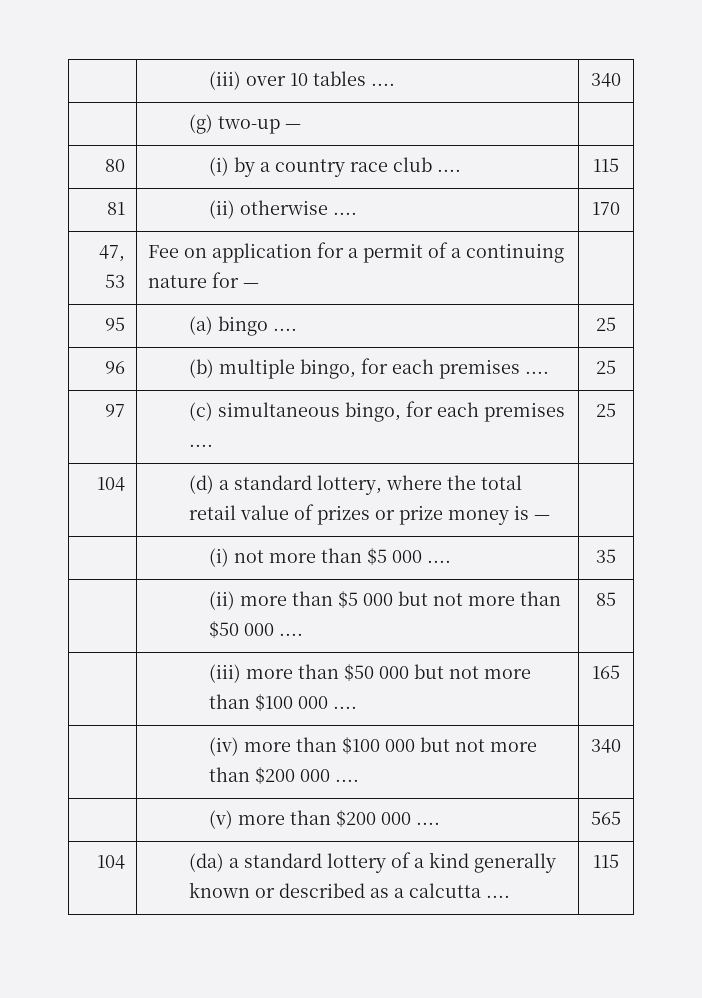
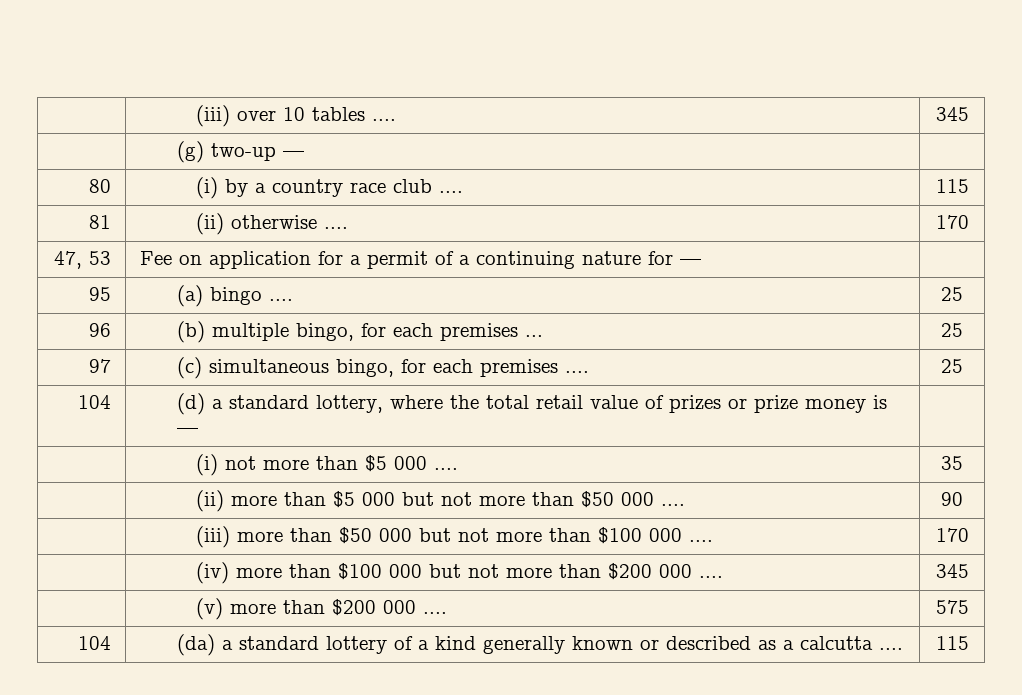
- | (iii) over 10 tables .... | 340
+ | (iii) over 10 tables .... | 345
- 96 | (b) multiple bingo, for each premises .... | 25
+ 96 | (b) multiple bingo, for each premises ... | 25
- | (ii) more than $5 000 but not more than $50 000 .... | 85
+ | (ii) more than $5 000 but not more than $50 000 .... | 90
- | (iii) more than $50 000 but not more than $100 000 .... | 165
+ | (iii) more than $50 000 but not more than $100 000 .... | 170
- | (iv) more than $100 000 but not more than $200 000 .... | 340
+ | (iv) more than $100 000 but not more than $200 000 .... | 345
- | (v) more than $200 000 .... | 565
+ | (v) more than $200 000 .... | 575

